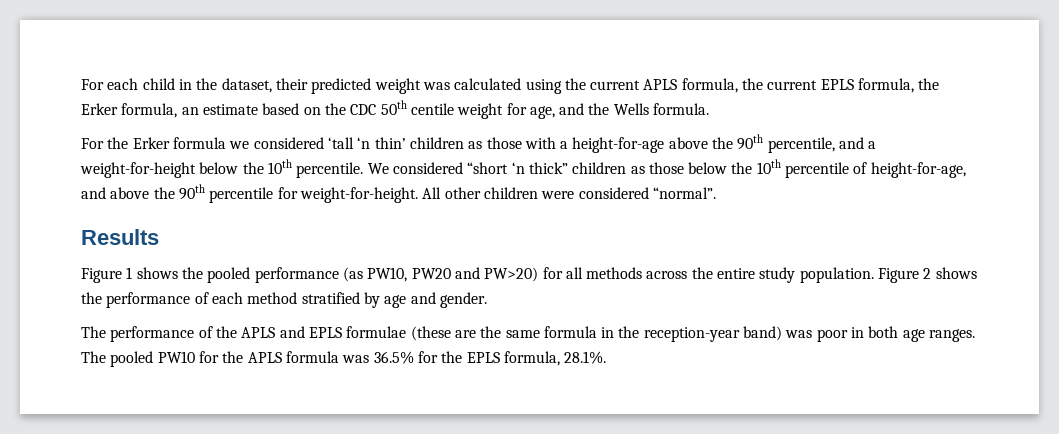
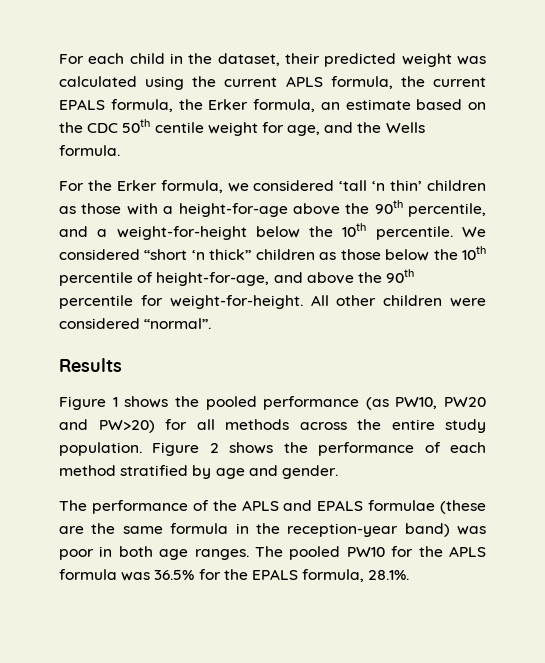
- For each child in the dataset, their predicted weight was calculated using the current APLS formula, the current EPLS formula, the Erker formula, an estimate based on the CDC 50th centile weight for age, and the Wells formula.
+ For each child in the dataset, their predicted weight was calculated using the current APLS formula, the current EPALS formula, the Erker formula, an estimate based on the CDC 50th centile weight for age, and the Wells formula.
- For the Erker formula we considered ‘tall ‘n thin’ children as those with a height-for-age above the 90th percentile, and a weight-for-height below the 10th percentile.
+ For the Erker formula, we considered ‘tall ‘n thin’ children as those with a height-for-age above the 90th percentile, and a weight-for-height below the 10th percentile.
- The performance of the APLS and EPLS formulae (these are the same formula in the reception-year band) was poor in both age ranges.
+ The performance of the APLS and EPALS formulae (these are the same formula in the reception-year band) was poor in both age ranges.
- The pooled PW10 for the APLS formula was 36.5% for the EPLS formula, 28.1%.
+ The pooled PW10 for the APLS formula was 36.5% for the EPALS formula, 28.1%.

